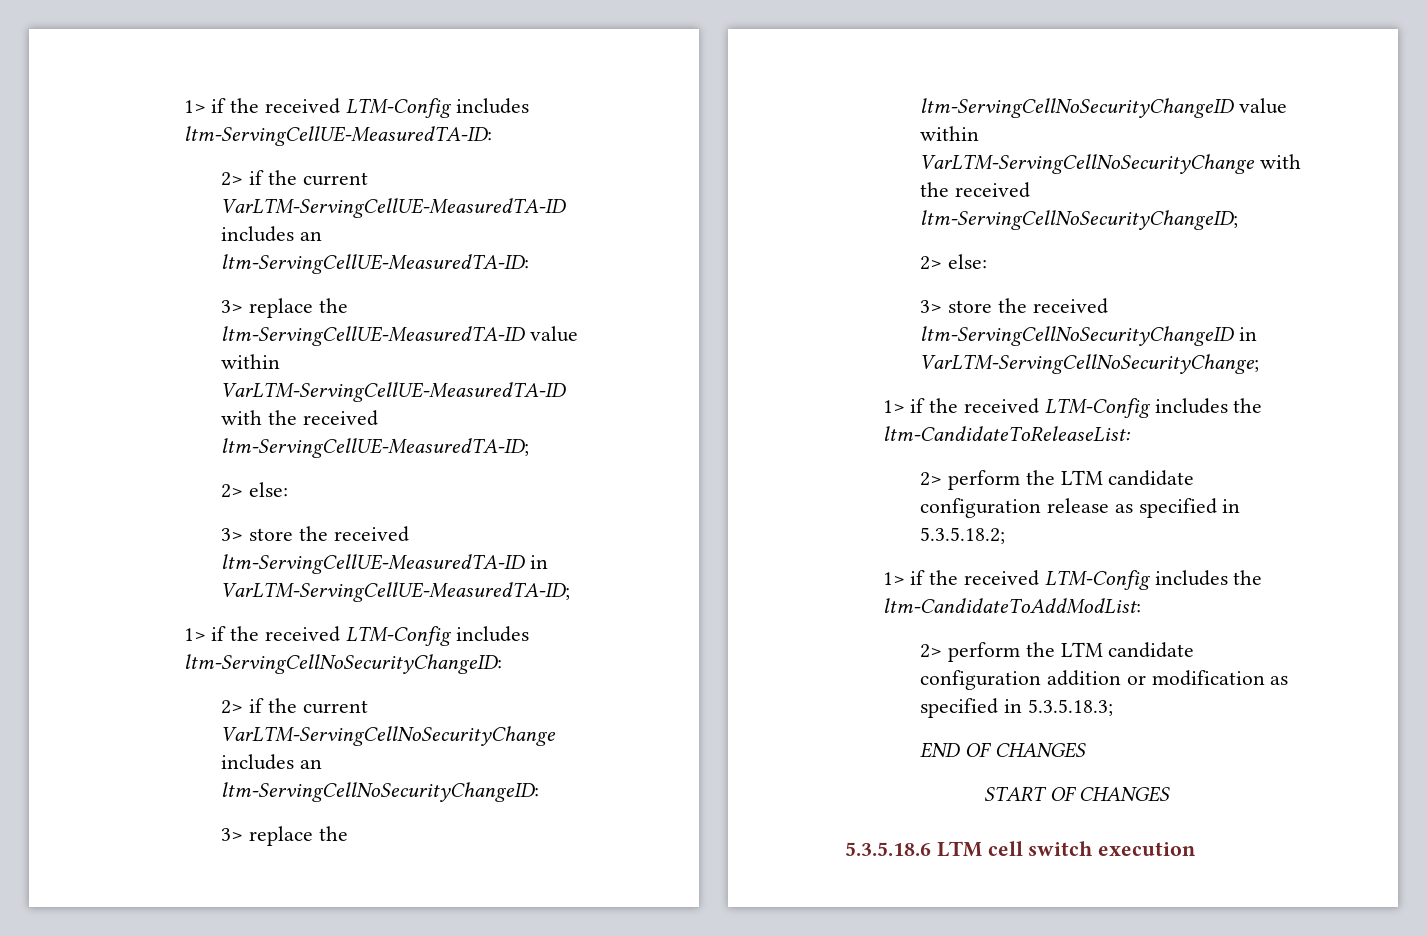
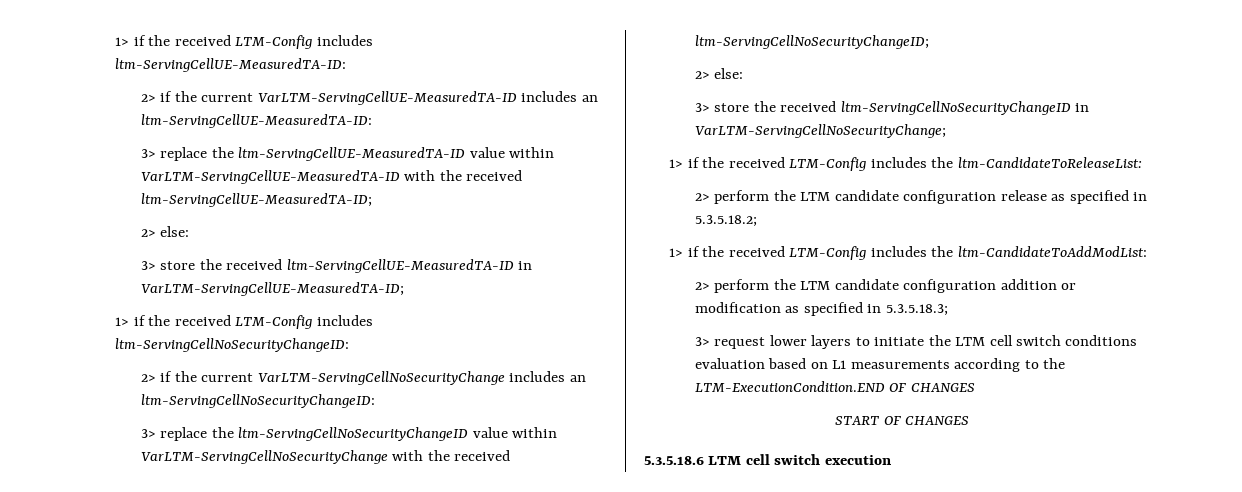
- END OF CHANGES
+ 3> request lower layers to initiate the LTM cell switch conditions evaluation based on L1 measurements according to the LTM-ExecutionCondition.END OF CHANGES

